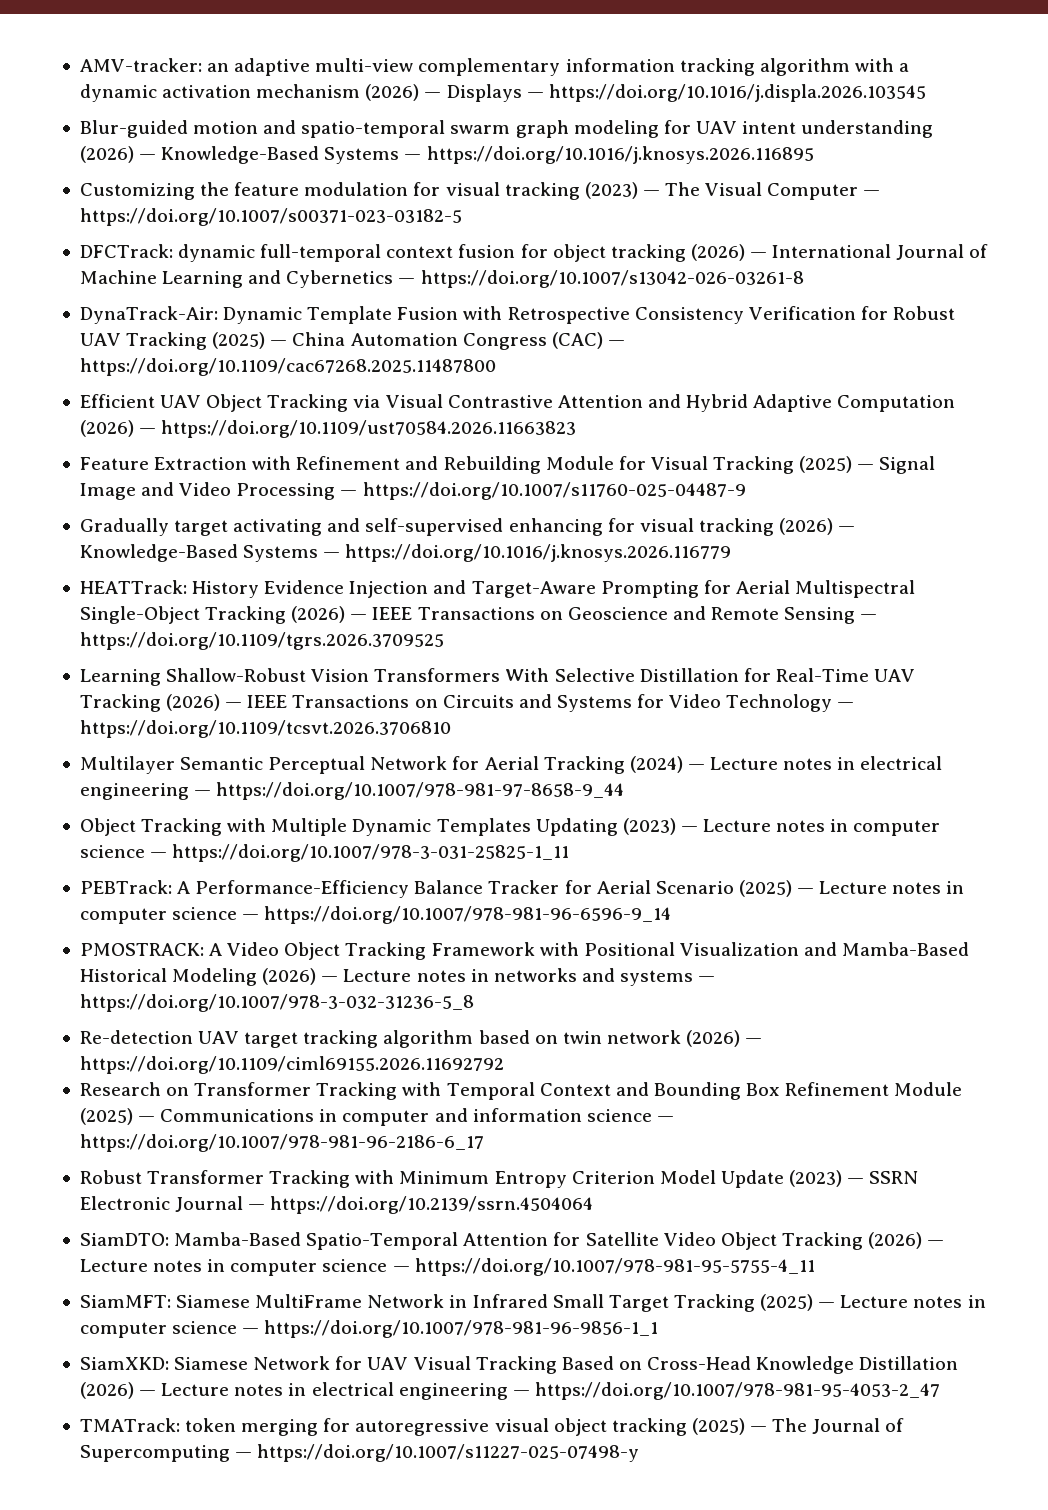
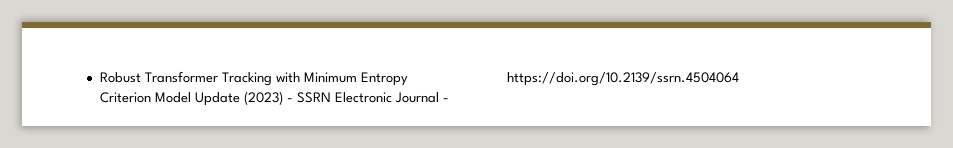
- AMV-tracker: an adaptive multi-view complementary information tracking algorithm with a dynamic activation mechanism (2026) — Displays — https://doi.org/10.1016/j.displa.2026.103545
- Blur-guided motion and spatio-temporal swarm graph modeling for UAV intent understanding (2026) — Knowledge-Based Systems — https://doi.org/10.1016/j.knosys.2026.116895
- Customizing the feature modulation for visual tracking (2023) — The Visual Computer — https://doi.org/10.1007/s00371-023-03182-5
- DFCTrack: dynamic full-temporal context fusion for object tracking (2026) — International Journal of Machine Learning and Cybernetics — https://doi.org/10.1007/s13042-026-03261-8
- DynaTrack-Air: Dynamic Template Fusion with Retrospective Consistency Verification for Robust UAV Tracking (2025) — China Automation Congress (CAC) — https://doi.org/10.1109/cac67268.2025.11487800
- Efficient UAV Object Tracking via Visual Contrastive Attention and Hybrid Adaptive Computation (2026) — https://doi.org/10.1109/ust70584.2026.11663823
- Feature Extraction with Refinement and Rebuilding Module for Visual Tracking (2025) — Signal Image and Video Processing — https://doi.org/10.1007/s11760-025-04487-9
- Gradually target activating and self-supervised enhancing for visual tracking (2026) — Knowledge-Based Systems — https://doi.org/10.1016/j.knosys.2026.116779
- HEATTrack: History Evidence Injection and Target-Aware Prompting for Aerial Multispectral Single-Object Tracking (2026) — IEEE Transactions on Geoscience and Remote Sensing — https://doi.org/10.1109/tgrs.2026.3709525
- Learning Shallow-Robust Vision Transformers With Selective Distillation for Real-Time UAV Tracking (2026) — IEEE Transactions on Circuits and Systems for Video Technology — https://doi.org/10.1109/tcsvt.2026.3706810
- Multilayer Semantic Perceptual Network for Aerial Tracking (2024) — Lecture notes in electrical engineering — https://doi.org/10.1007/978-981-97-8658-9_44
- Object Tracking with Multiple Dynamic Templates Updating (2023) — Lecture notes in computer science — https://doi.org/10.1007/978-3-031-25825-1_11
- PEBTrack: A Performance-Efficiency Balance Tracker for Aerial Scenario (2025) — Lecture notes in computer science — https://doi.org/10.1007/978-981-96-6596-9_14
- PMOSTRACK: A Video Object Tracking Framework with Positional Visualization and Mamba-Based Historical Modeling (2026) — Lecture notes in networks and systems — https://doi.org/10.1007/978-3-032-31236-5_8
- Re-detection UAV target tracking algorithm based on twin network (2026) — https://doi.org/10.1109/ciml69155.2026.11692792
- Research on Transformer Tracking with Temporal Context and Bounding Box Refinement Module (2025) — Communications in computer and information science — https://doi.org/10.1007/978-981-96-2186-6_17
- Robust Transformer Tracking with Minimum Entropy Criterion Model Update (2023) — SSRN Electronic Journal — https://doi.org/10.2139/ssrn.4504064
+ Robust Transformer Tracking with Minimum Entropy Criterion Model Update (2023) - SSRN Electronic Journal - https://doi.org/10.2139/ssrn.4504064
- SiamDTO: Mamba-Based Spatio-Temporal Attention for Satellite Video Object Tracking (2026) — Lecture notes in computer science — https://doi.org/10.1007/978-981-95-5755-4_11
- SiamMFT: Siamese MultiFrame Network in Infrared Small Target Tracking (2025) — Lecture notes in computer science — https://doi.org/10.1007/978-981-96-9856-1_1
- SiamXKD: Siamese Network for UAV Visual Tracking Based on Cross-Head Knowledge Distillation (2026) — Lecture notes in electrical engineering — https://doi.org/10.1007/978-981-95-4053-2_47
- TMATrack: token merging for autoregressive visual object tracking (2025) — The Journal of Supercomputing — https://doi.org/10.1007/s11227-025-07498-y

